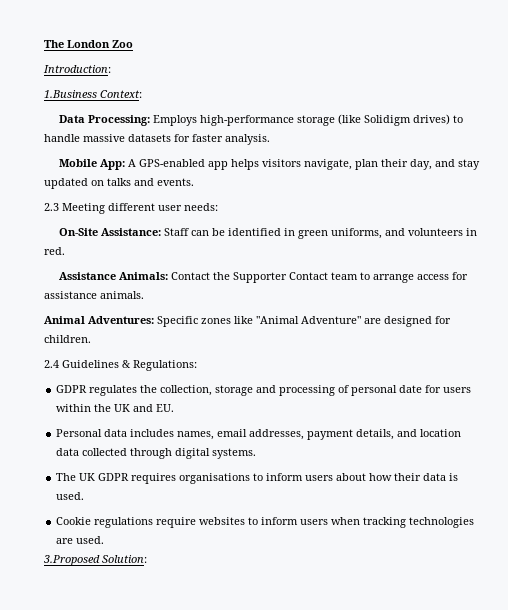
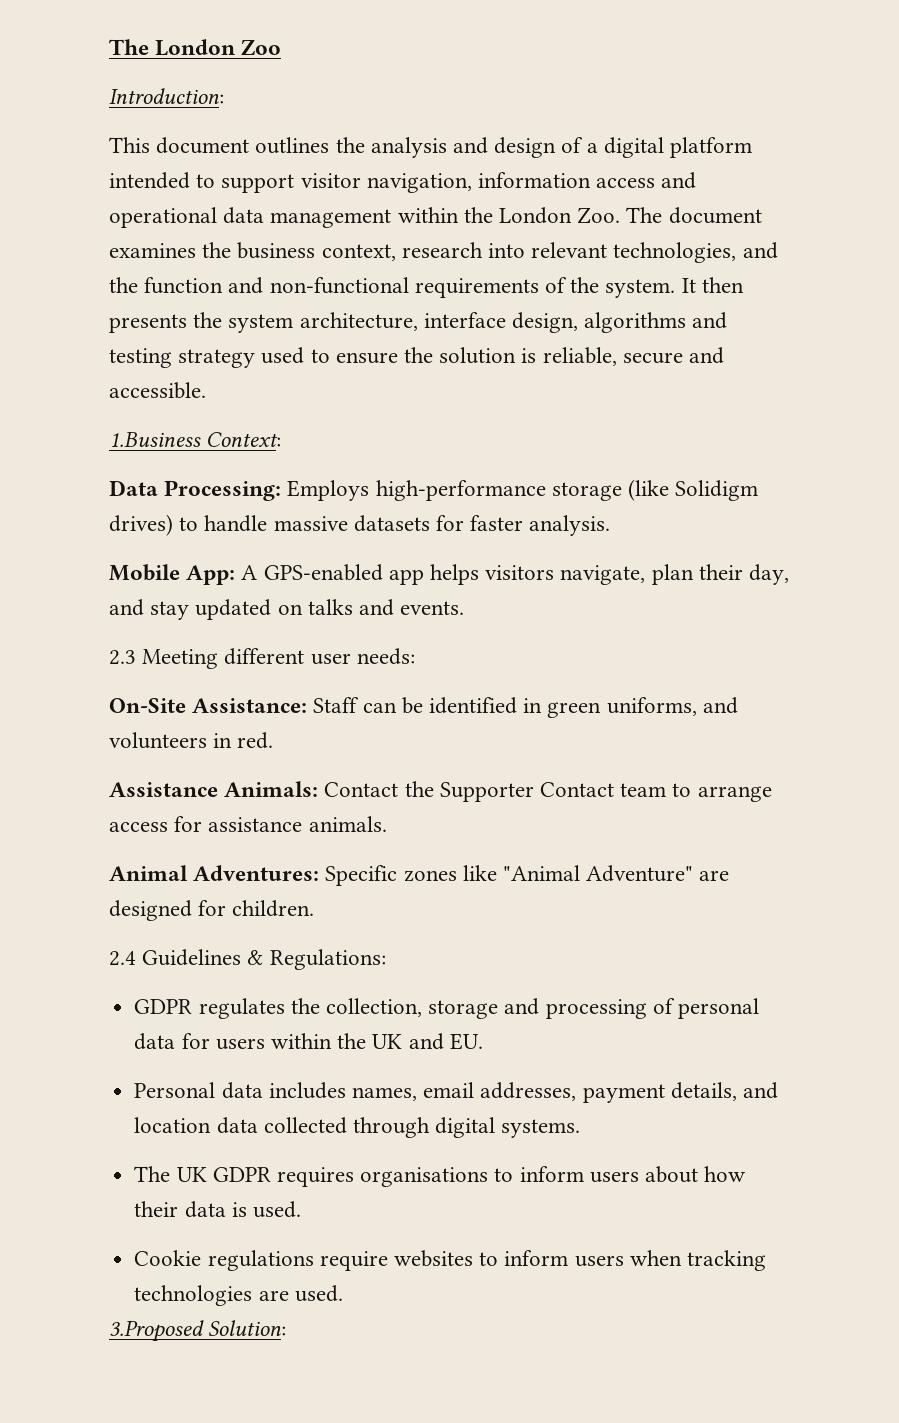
+ This document outlines the analysis and design of a digital platform intended to support visitor navigation, information access and operational data management within the London Zoo. The document examines the business context, research into relevant technologies, and the function and non-functional requirements of the system. It then presents the system architecture, interface design, algorithms and testing strategy used to ensure the solution is reliable, secure and accessible.
- GDPR regulates the collection, storage and processing of personal date for users within the UK and EU.
+ GDPR regulates the collection, storage and processing of personal data for users within the UK and EU.

